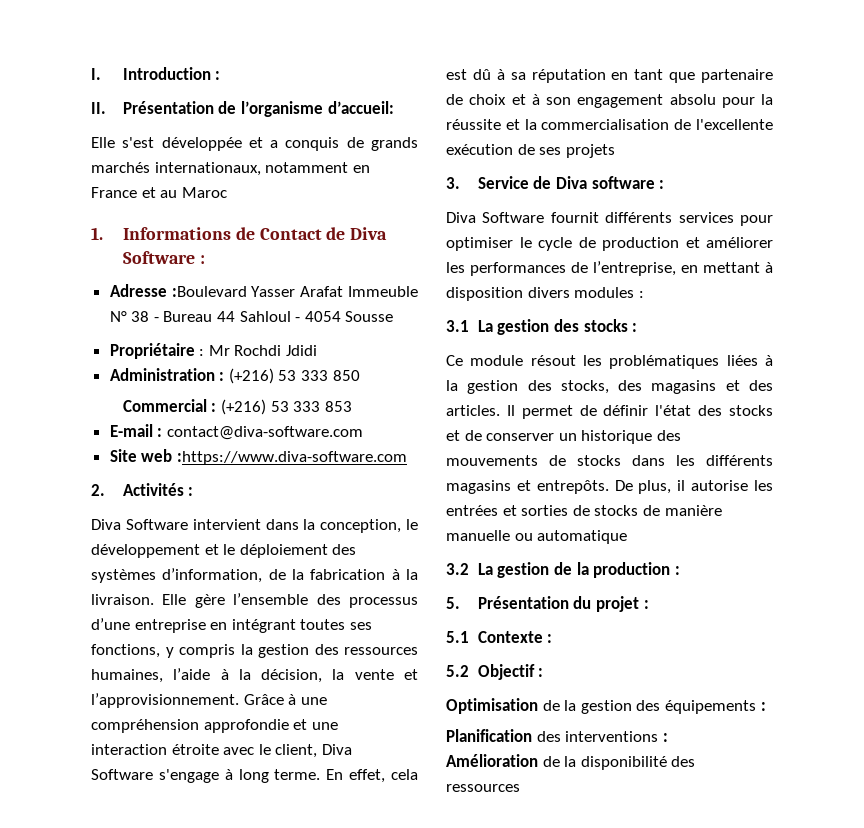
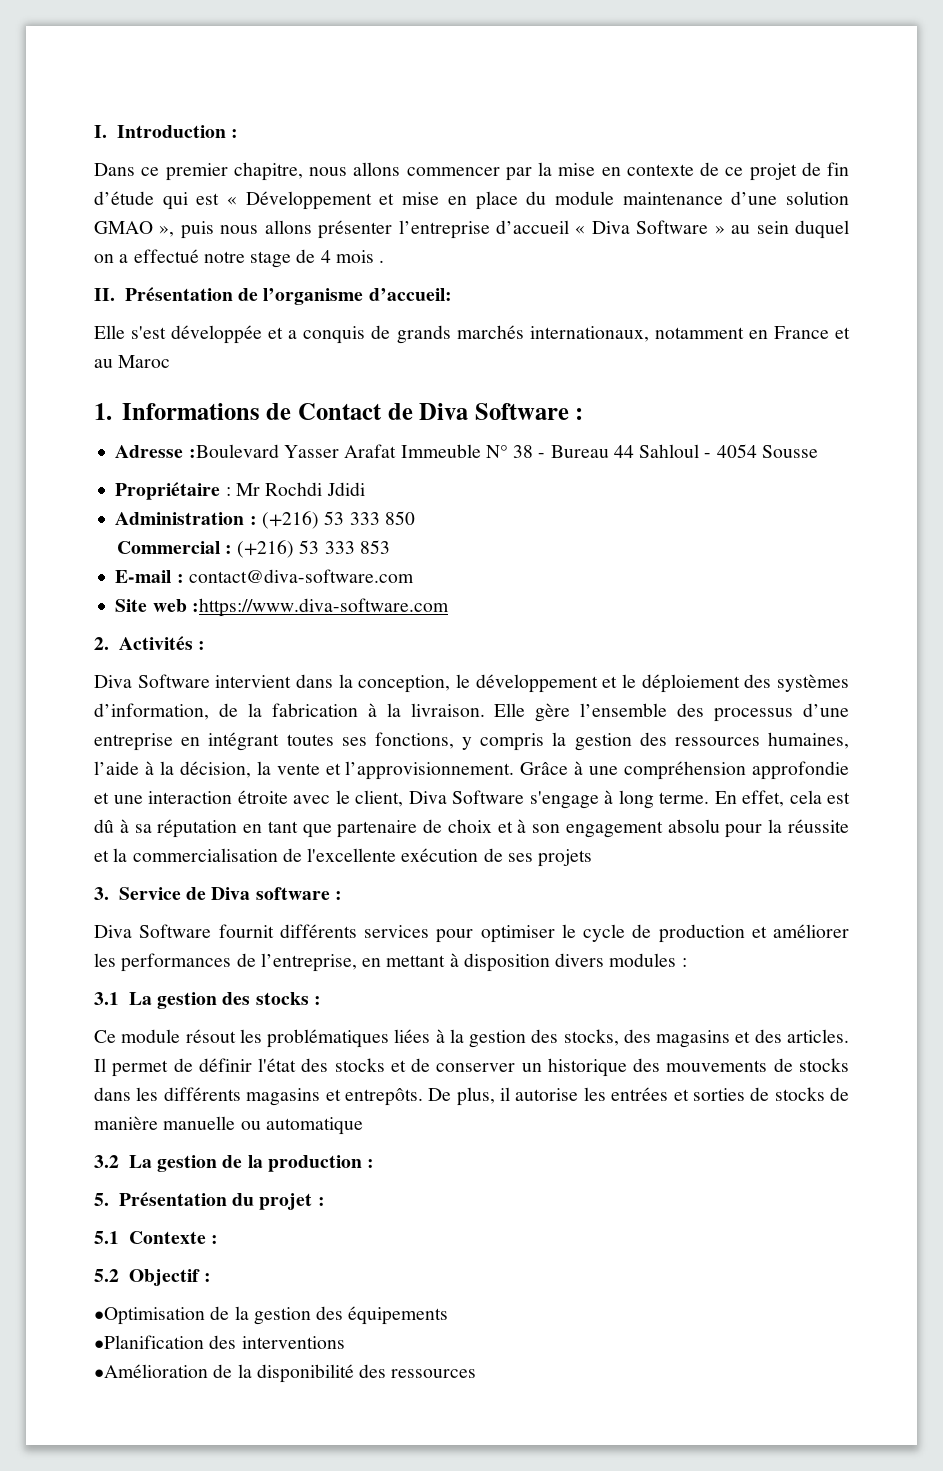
+ Dans ce premier chapitre, nous allons commencer par la mise en contexte de ce projet de fin d’étude qui est « Développement et mise en place du module maintenance d’une solution GMAO », puis nous allons présenter l’entreprise d’accueil « Diva Software » au sein duquel on a effectué notre stage de 4 mois .
- Optimisation de la gestion des équipements :
- Planification des interventions :
- Amélioration de la disponibilité des ressources
+ •Optimisation de la gestion des équipements
+ •Planification des interventions
+ •Amélioration de la disponibilité des ressources

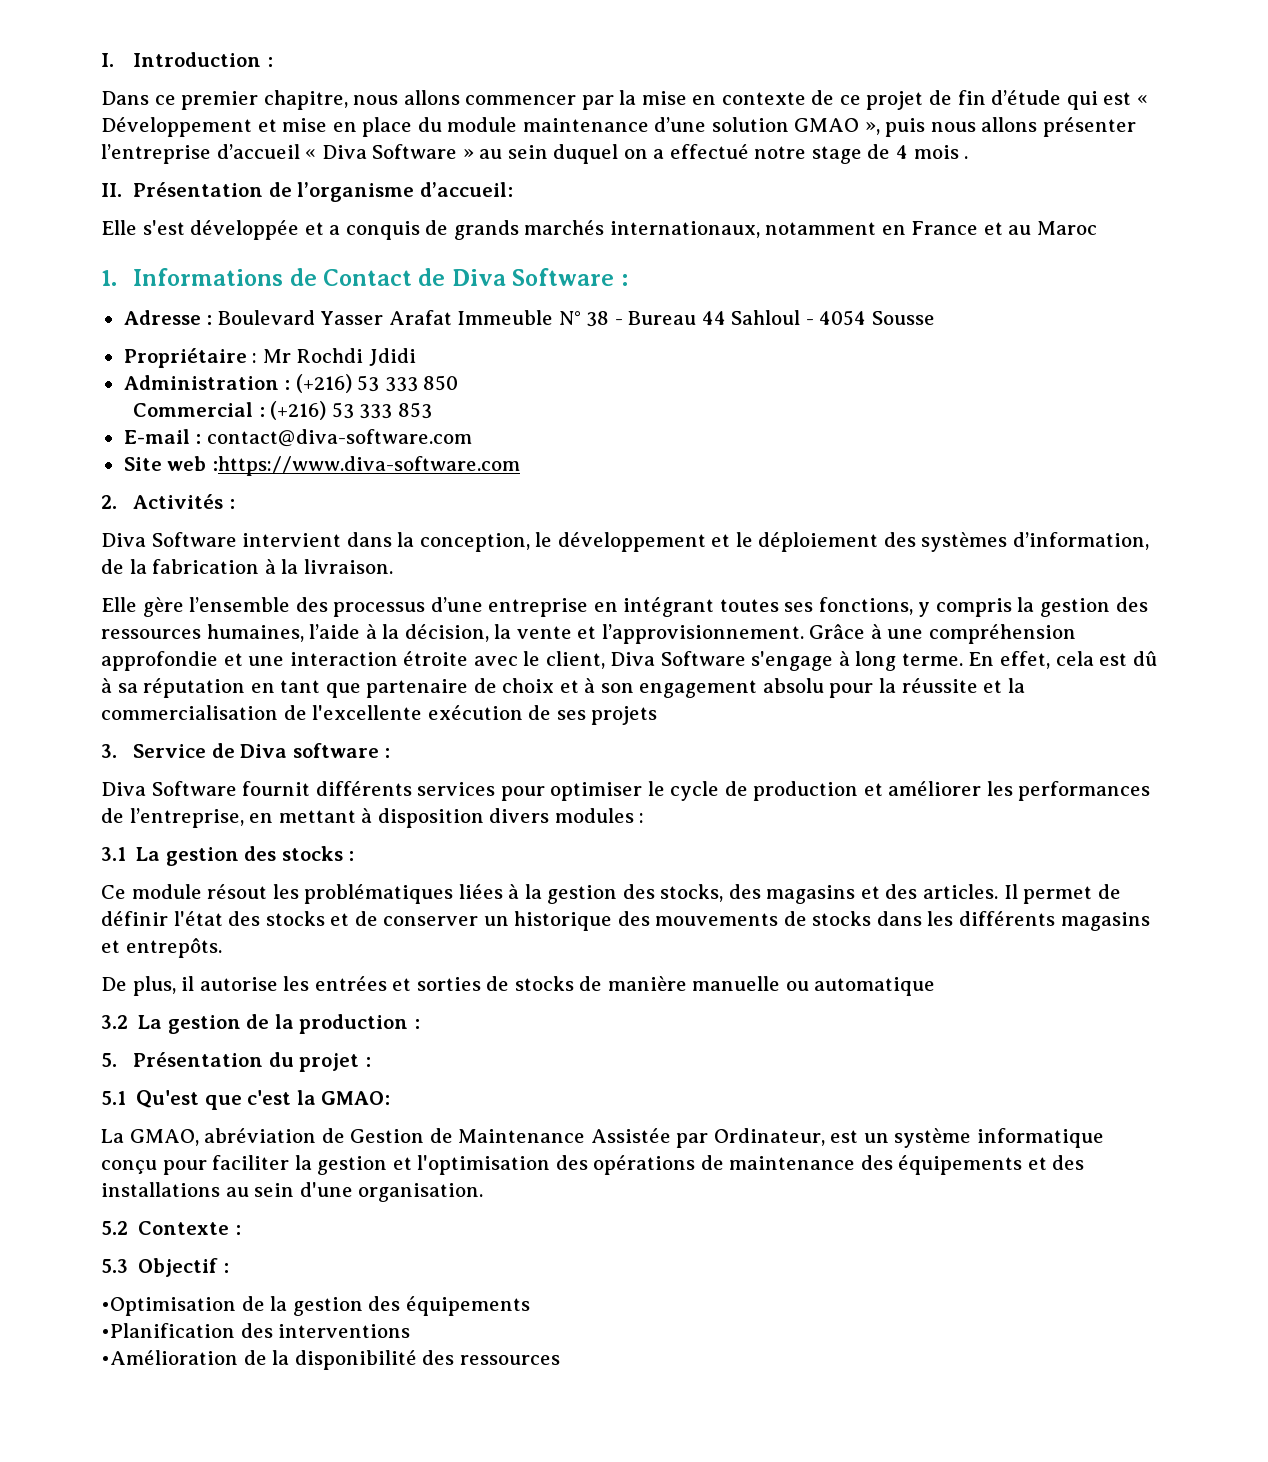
- Adresse :Boulevard Yasser Arafat Immeuble N° 38 - Bureau 44 Sahloul - 4054 Sousse
+ Adresse : Boulevard Yasser Arafat Immeuble N° 38 - Bureau 44 Sahloul - 4054 Sousse
- Diva Software intervient dans la conception, le développement et le déploiement des systèmes d’information, de la fabrication à la livraison. Elle gère l’ensemble des processus d’une entreprise en intégrant toutes ses fonctions, y compris la gestion des ressources humaines, l’aide à la décision, la vente et l’approvisionnement.
+ Diva Software intervient dans la conception, le développement et le déploiement des systèmes d’information, de la fabrication à la livraison.
+ Elle gère l’ensemble des processus d’une entreprise en intégrant toutes ses fonctions, y compris la gestion des ressources humaines, l’aide à la décision, la vente et l’approvisionnement.
- Il permet de définir l'état des stocks et de conserver un historique des mouvements de stocks dans les différents magasins et entrepôts. De plus, il autorise les entrées et sorties de stocks de manière manuelle ou automatique
+ Il permet de définir l'état des stocks et de conserver un historique des mouvements de stocks dans les différents magasins et entrepôts.
+ De plus, il autorise les entrées et sorties de stocks de manière manuelle ou automatique
- 5.1 Contexte :
+ 5.1 Qu'est que c'est la GMAO:
+ La GMAO, abréviation de Gestion de Maintenance Assistée par Ordinateur, est un système informatique conçu pour faciliter la gestion et l'optimisation des opérations de maintenance des équipements et des installations au sein d'une organisation.
+ 5.2 Contexte :
- 5.2 Objectif :
+ 5.3 Objectif :

